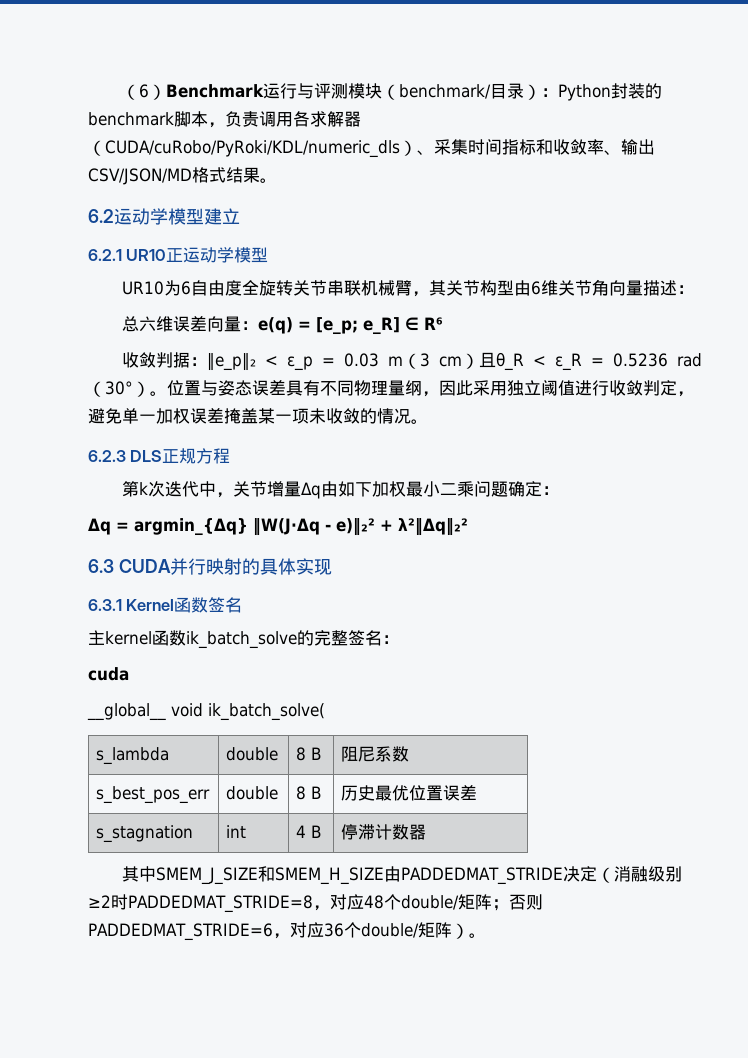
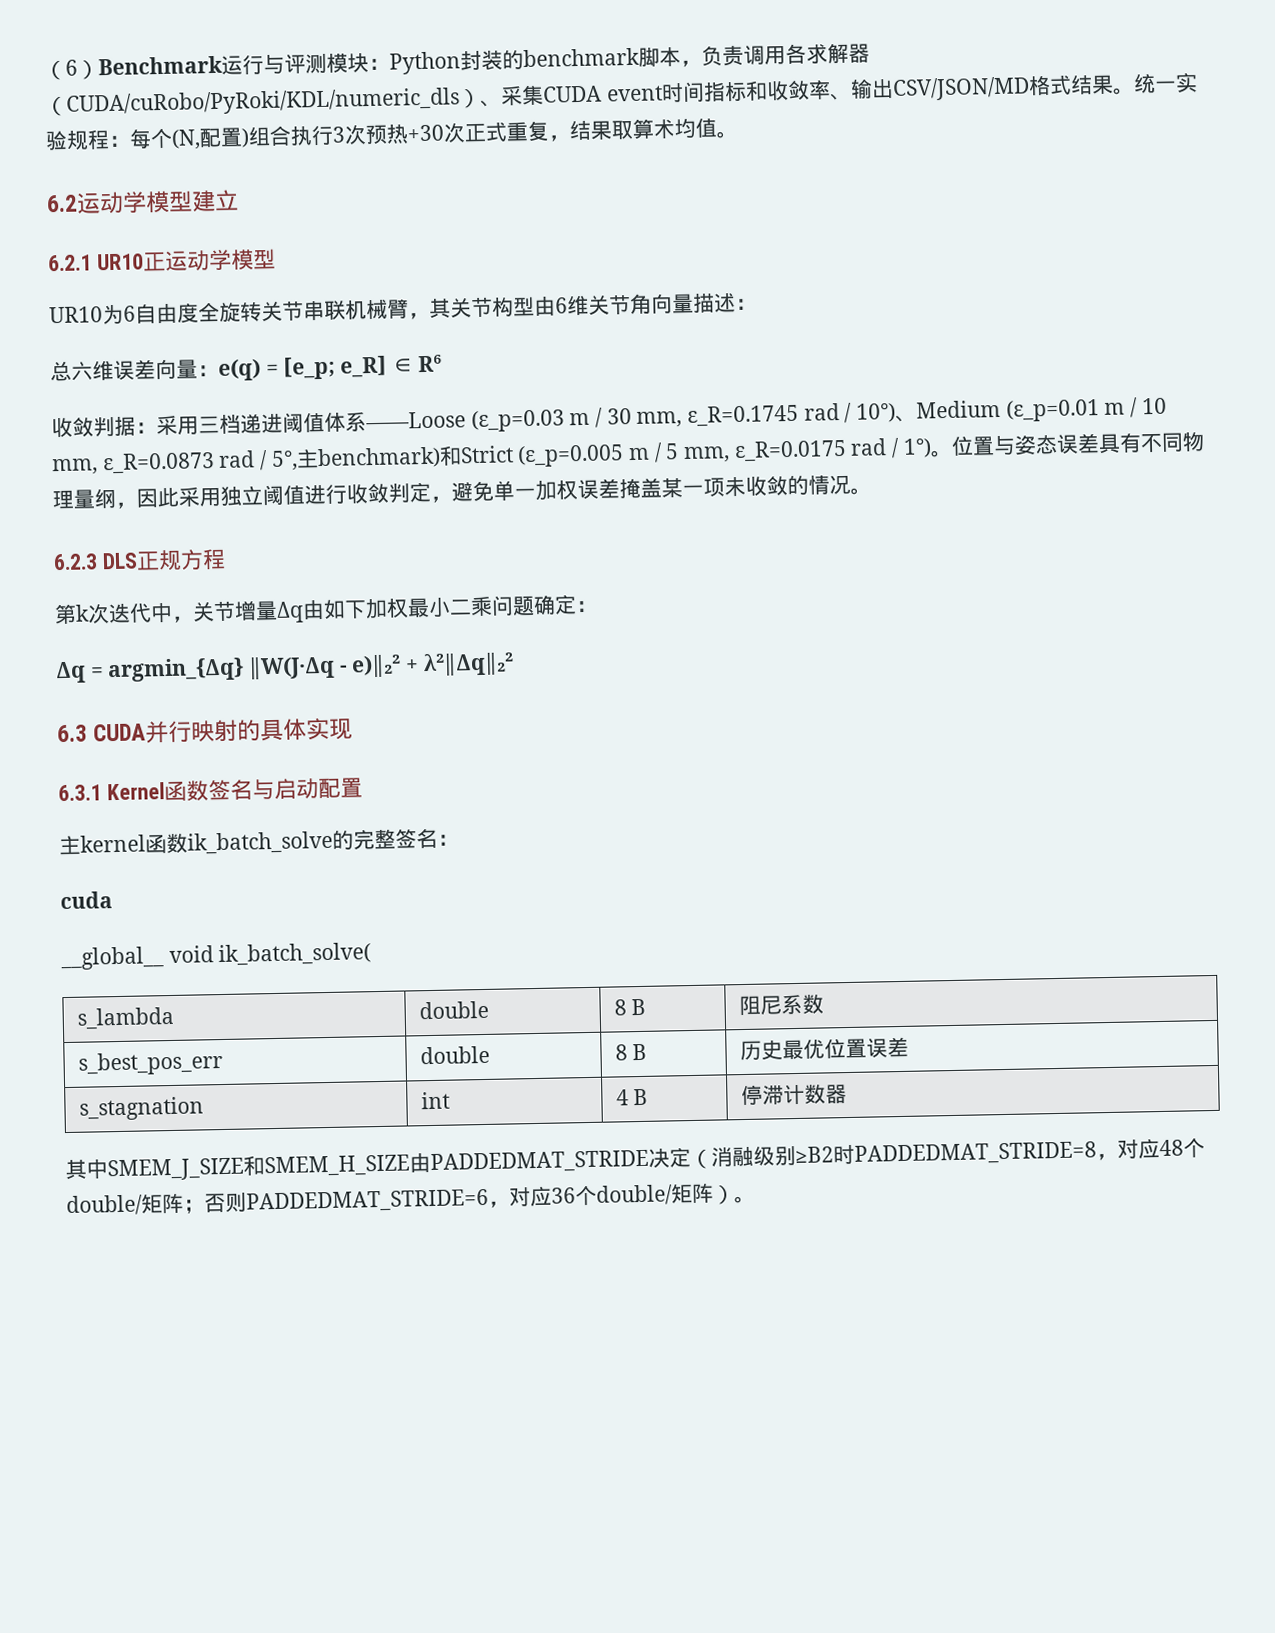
- （6）Benchmark运行与评测模块（benchmark/目录）：Python封装的benchmark脚本，负责调用各求解器（CUDA/cuRobo/PyRoki/KDL/numeric_dls）、采集时间指标和收敛率、输出CSV/JSON/MD格式结果。
+ （6）Benchmark运行与评测模块：Python封装的benchmark脚本，负责调用各求解器（CUDA/cuRobo/PyRoki/KDL/numeric_dls）、采集CUDA event时间指标和收敛率、输出CSV/JSON/MD格式结果。统一实验规程：每个(N,配置)组合执行3次预热+30次正式重复，结果取算术均值。
- 收敛判据：‖e_p‖₂ < ε_p = 0.03 m（3 cm）且θ_R < ε_R = 0.5236 rad（30°）。
+ 收敛判据：采用三档递进阈值体系——Loose (ε_p=0.03 m / 30 mm, ε_R=0.1745 rad / 10°)、Medium (ε_p=0.01 m / 10 mm, ε_R=0.0873 rad / 5°,主benchmark)和Strict (ε_p=0.005 m / 5 mm, ε_R=0.0175 rad / 1°)。
- 6.3.1 Kernel函数签名
+ 6.3.1 Kernel函数签名与启动配置
- 其中SMEM_J_SIZE和SMEM_H_SIZE由PADDEDMAT_STRIDE决定（消融级别≥2时PADDEDMAT_STRIDE=8，对应48个double/矩阵；否则PADDEDMAT_STRIDE=6，对应36个double/矩阵）。
+ 其中SMEM_J_SIZE和SMEM_H_SIZE由PADDEDMAT_STRIDE决定（消融级别≥B2时PADDEDMAT_STRIDE=8，对应48个double/矩阵；否则PADDEDMAT_STRIDE=6，对应36个double/矩阵）。

